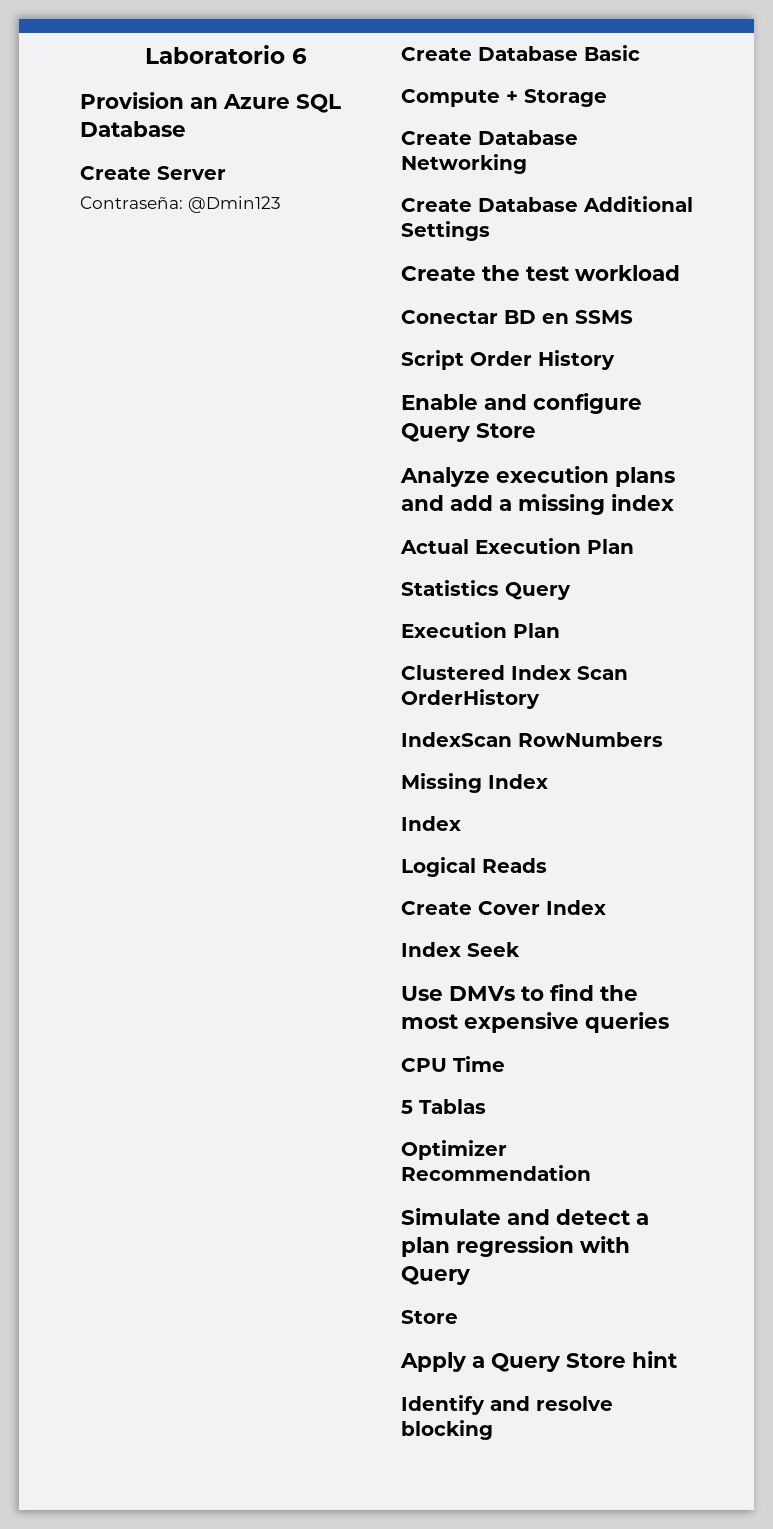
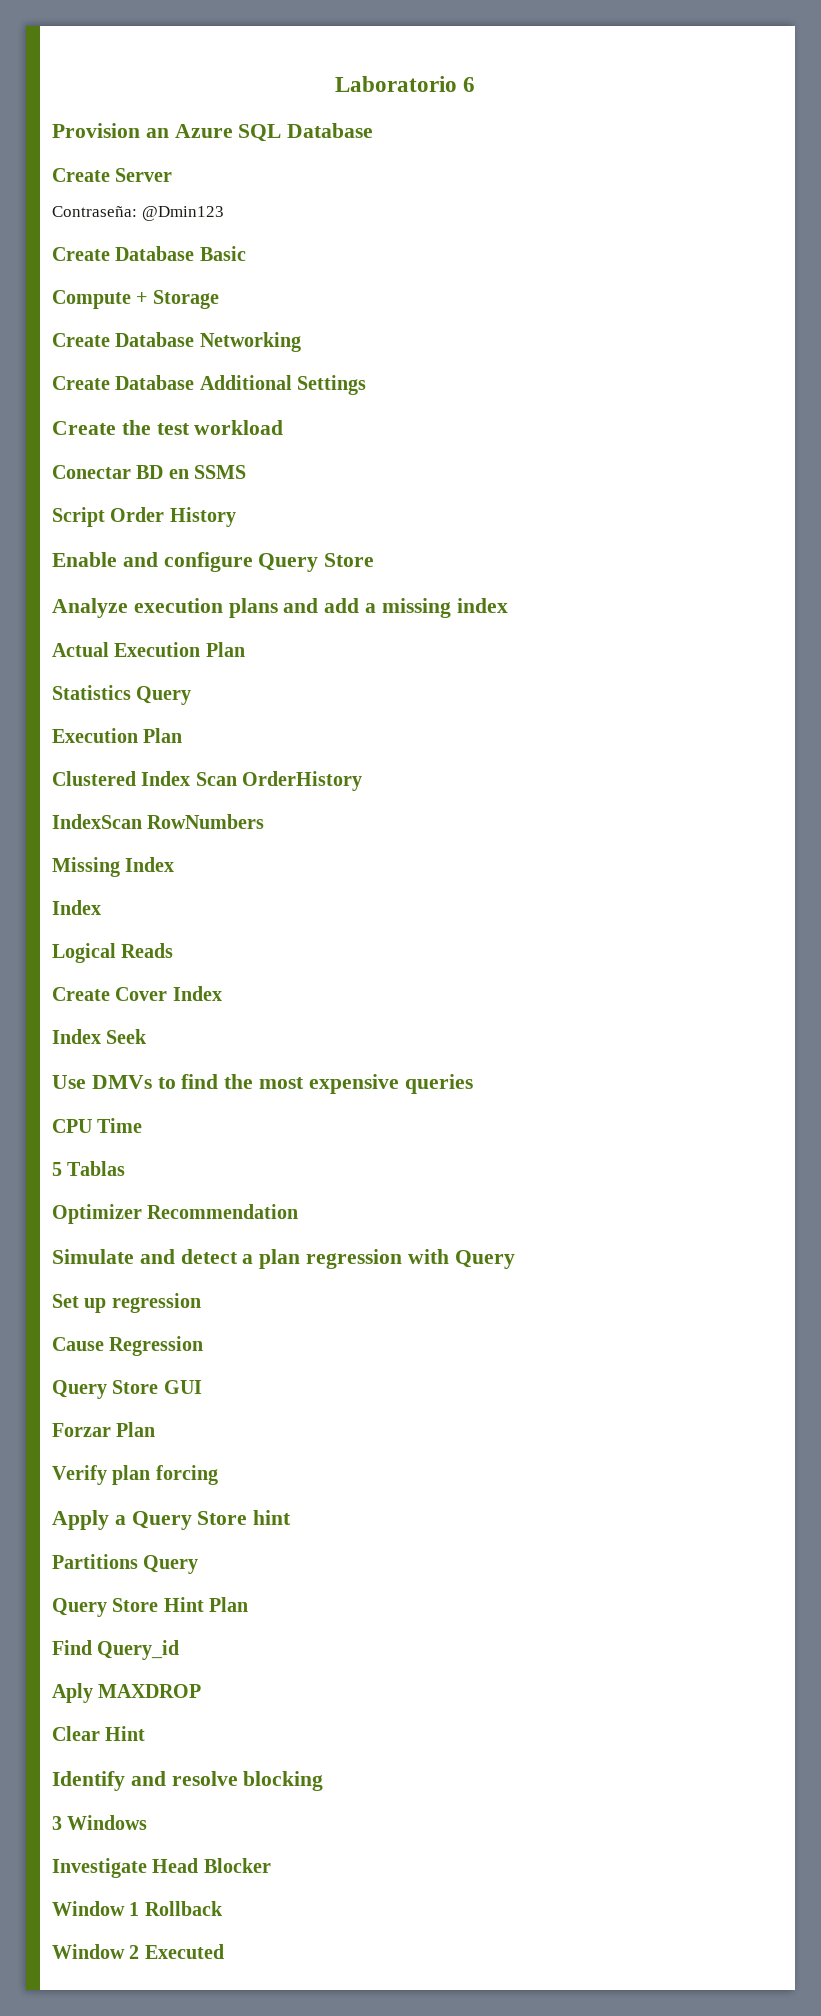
  Simulate and detect a plan regression with Query
- Store
+ Set up regression
+ Cause Regression
+ Query Store GUI
+ Forzar Plan
+ Verify plan forcing
+ Partitions Query
+ Query Store Hint Plan
+ Find Query_id
+ Aply MAXDROP
+ Clear Hint
  Identify and resolve blocking
+ 3 Windows
+ Investigate Head Blocker
+ Window 1 Rollback
+ Window 2 Executed

